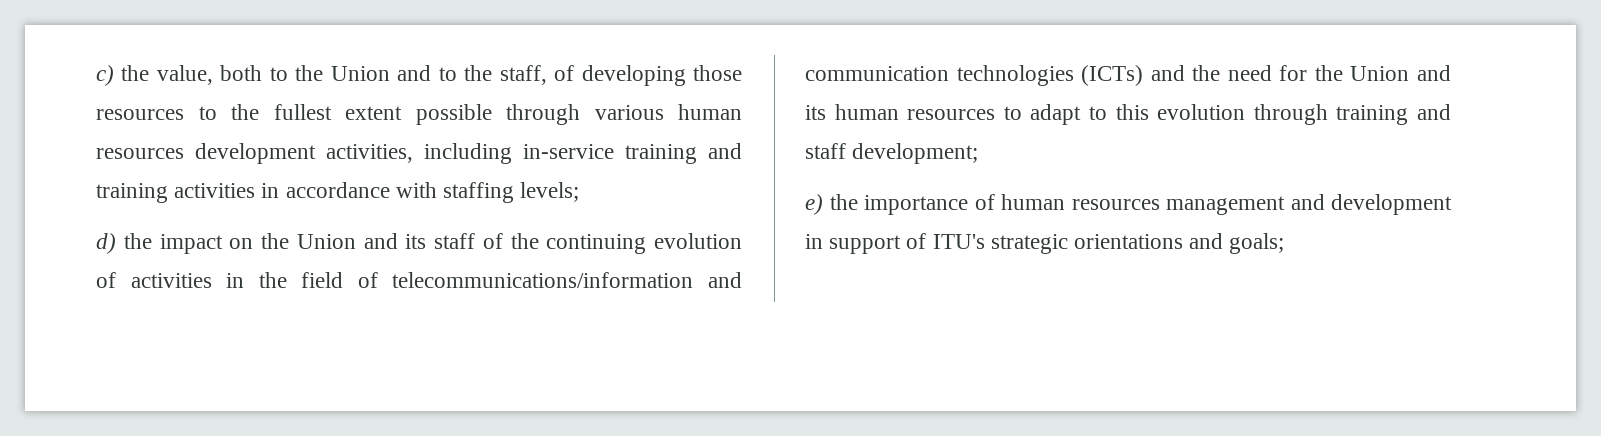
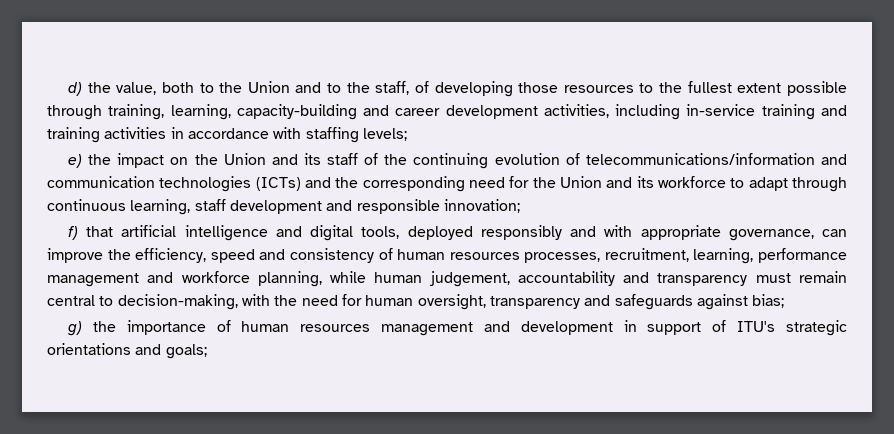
- c) the value, both to the Union and to the staff, of developing those resources to the fullest extent possible through various human resources development activities, including in-service training and training activities in accordance with staffing levels;
+ d) the value, both to the Union and to the staff, of developing those resources to the fullest extent possible through training, learning, capacity-building and career development activities, including in-service training and training activities in accordance with staffing levels;
- d) the impact on the Union and its staff of the continuing evolution of activities in the field of telecommunications/information and communication technologies (ICTs) and the need for the Union and its human resources to adapt to this evolution through training and staff development;
- e) the importance of human resources management and development in support of ITU's strategic orientations and goals;
+ e) the impact on the Union and its staff of the continuing evolution of telecommunications/information and communication technologies (ICTs) and the corresponding need for the Union and its workforce to adapt through continuous learning, staff development and responsible innovation;
+ f) that artificial intelligence and digital tools, deployed responsibly and with appropriate governance, can improve the efficiency, speed and consistency of human resources processes, recruitment, learning, performance management and workforce planning, while human judgement, accountability and transparency must remain central to decision-making, with the need for human oversight, transparency and safeguards against bias;
+ g) the importance of human resources management and development in support of ITU's strategic orientations and goals;

